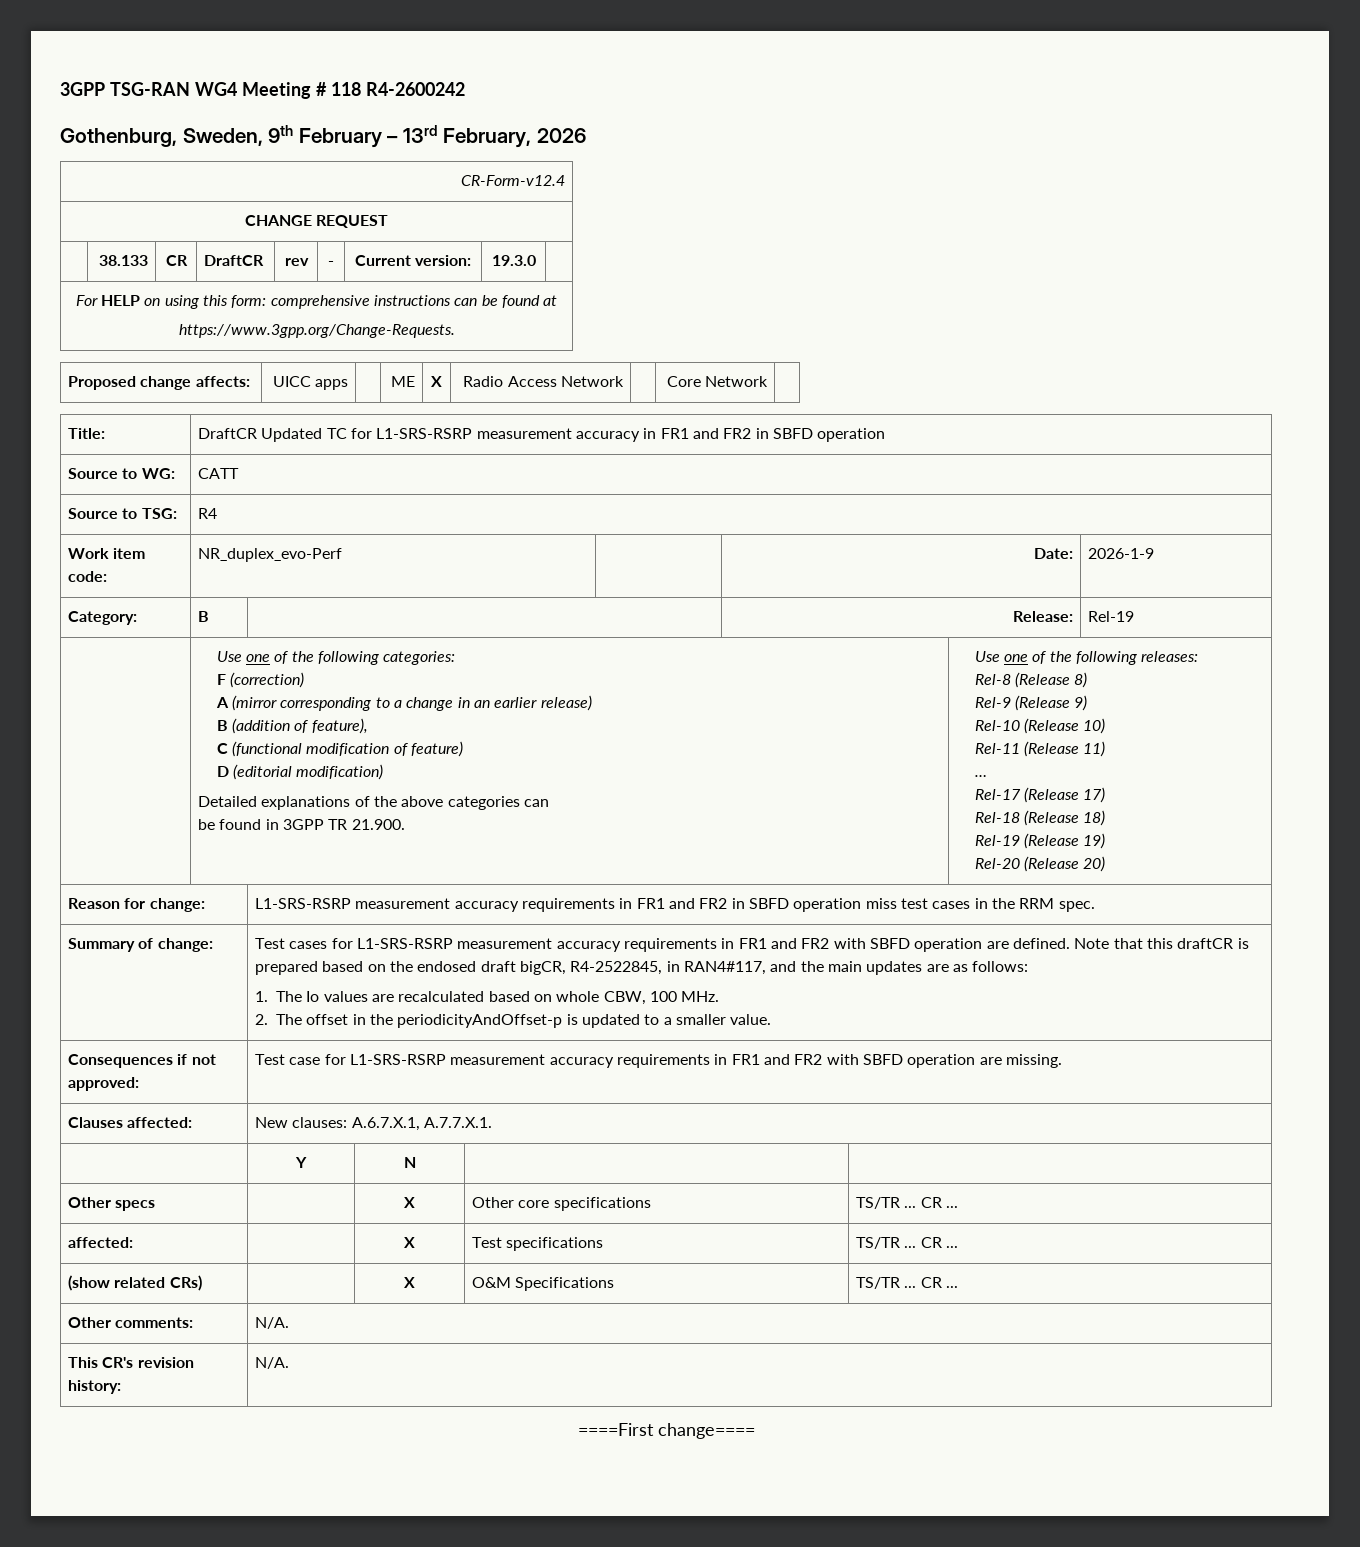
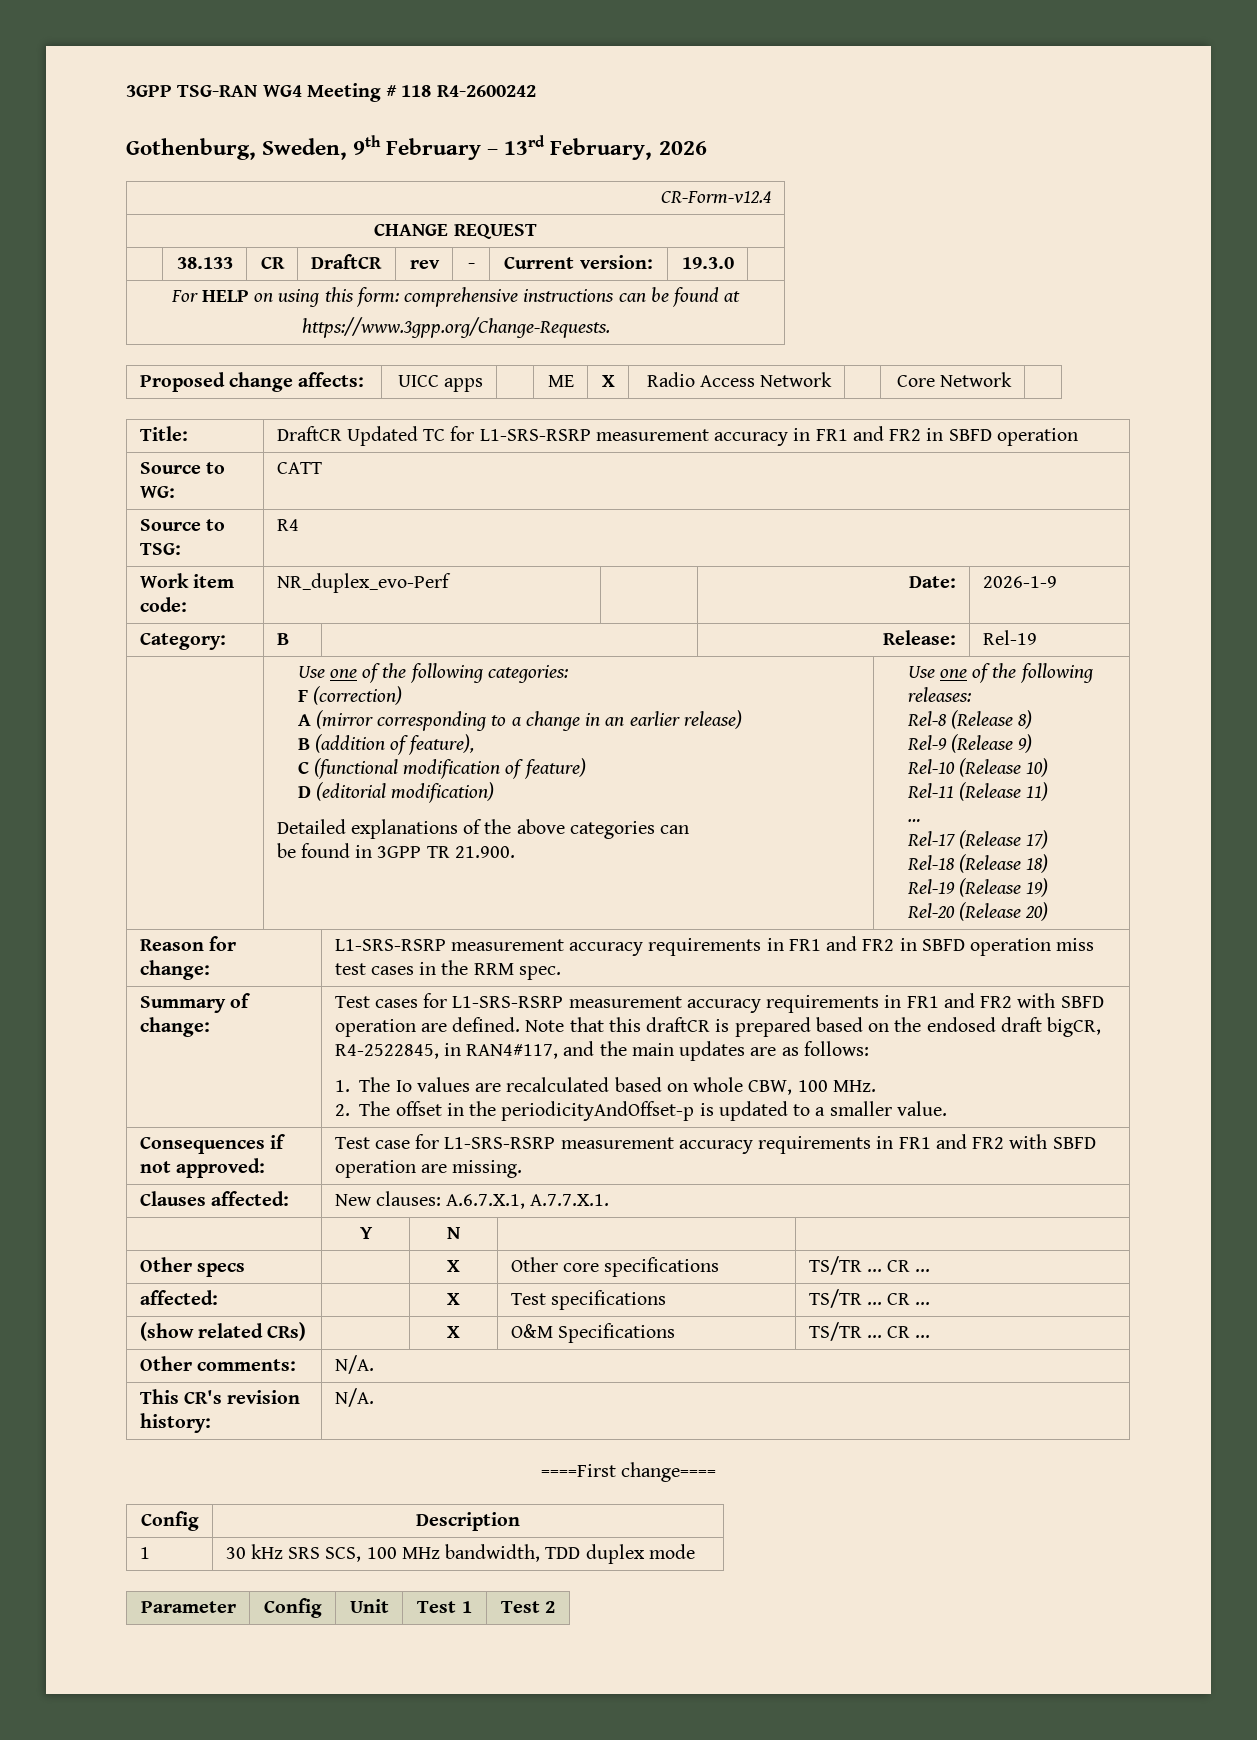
+ Config | Description
+ 1 | 30 kHz SRS SCS, 100 MHz bandwidth, TDD duplex mode
+ Parameter | Config | Unit | Test 1 | Test 2

